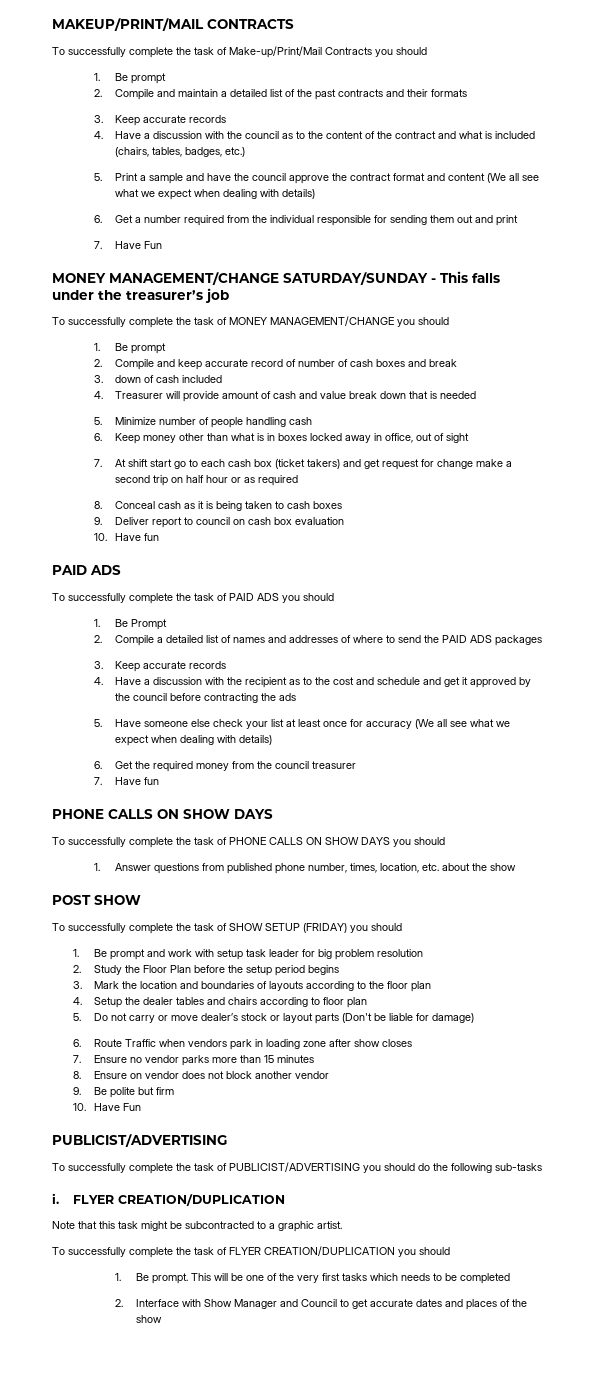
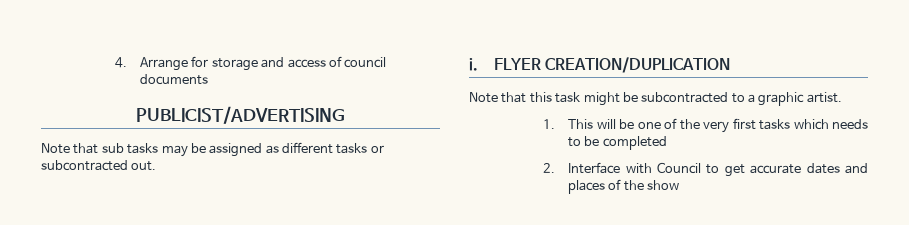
- MAKEUP/PRINT/MAIL CONTRACTS
- To successfully complete the task of Make-up/Print/Mail Contracts you should
- 1. Be prompt
- 2. Compile and maintain a detailed list of the past contracts and their formats
- 3. Keep accurate records
- 4. Have a discussion with the council as to the content of the contract and what is included (chairs, tables, badges, etc.)
- 5. Print a sample and have the council approve the contract format and content (We all see what we expect when dealing with details)
- 6. Get a number required from the individual responsible for sending them out and print
- 7. Have Fun
- MONEY MANAGEMENT/CHANGE SATURDAY/SUNDAY - This falls under the treasurer’s job
- To successfully complete the task of MONEY MANAGEMENT/CHANGE you should
- 1. Be prompt
- 2. Compile and keep accurate record of number of cash boxes and break
- 3. down of cash included
- 4. Treasurer will provide amount of cash and value break down that is needed
- 5. Minimize number of people handling cash
- 6. Keep money other than what is in boxes locked away in office, out of sight
- 7. At shift start go to each cash box (ticket takers) and get request for change make a second trip on half hour or as required
- 8. Conceal cash as it is being taken to cash boxes
- 9. Deliver report to council on cash box evaluation
- 10. Have fun
- PAID ADS
- To successfully complete the task of PAID ADS you should
- 1. Be Prompt
- 2. Compile a detailed list of names and addresses of where to send the PAID ADS packages
- 3. Keep accurate records
- 4. Have a discussion with the recipient as to the cost and schedule and get it approved by the council before contracting the ads
- 5. Have someone else check your list at least once for accuracy (We all see what we expect when dealing with details)
- 6. Get the required money from the council treasurer
- 7. Have fun
- PHONE CALLS ON SHOW DAYS
- To successfully complete the task of PHONE CALLS ON SHOW DAYS you should
- 1. Answer questions from published phone number, times, location, etc. about the show
- POST SHOW
- To successfully complete the task of SHOW SETUP (FRIDAY) you should
- 1. Be prompt and work with setup task leader for big problem resolution
- 2. Study the Floor Plan before the setup period begins
- 3. Mark the location and boundaries of layouts according to the floor plan
- 4. Setup the dealer tables and chairs according to floor plan
- 5. Do not carry or move dealer’s stock or layout parts (Don't be liable for damage)
- 6. Route Traffic when vendors park in loading zone after show closes
- 7. Ensure no vendor parks more than 15 minutes
- 8. Ensure on vendor does not block another vendor
- 9. Be polite but firm
- 10. Have Fun
+ 4. Arrange for storage and access of council documents
  PUBLICIST/ADVERTISING
- To successfully complete the task of PUBLICIST/ADVERTISING you should do the following sub-tasks
+ Note that sub tasks may be assigned as different tasks or subcontracted out.
- To successfully complete the task of FLYER CREATION/DUPLICATION you should
- 1. Be prompt. This will be one of the very first tasks which needs to be completed
+ 1. This will be one of the very first tasks which needs to be completed
- 2. Interface with Show Manager and Council to get accurate dates and places of the show
+ 2. Interface with Council to get accurate dates and places of the show

